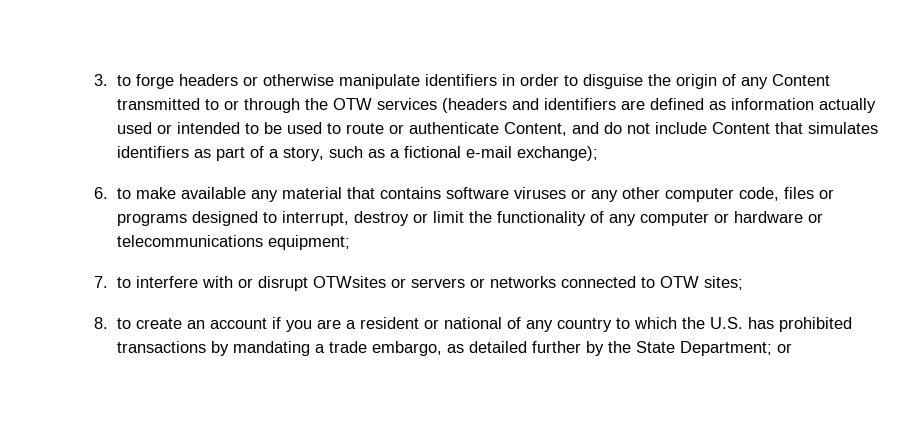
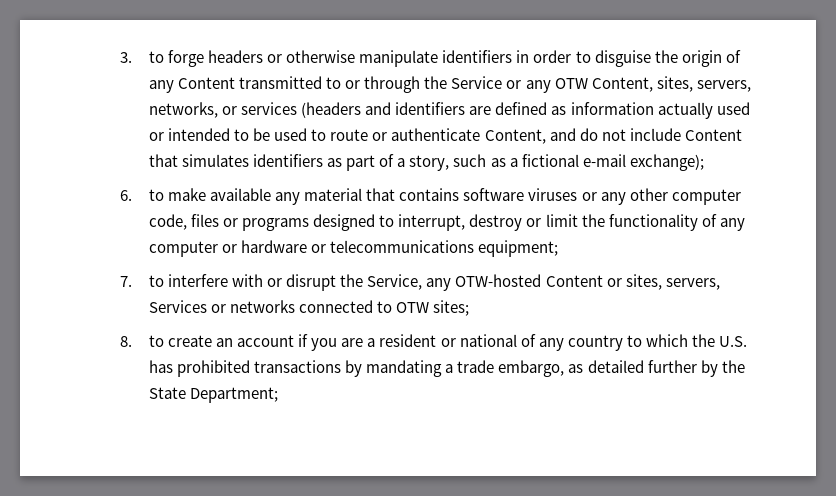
- 3. to forge headers or otherwise manipulate identifiers in order to disguise the origin of any Content transmitted to or through the OTW services (headers and identifiers are defined as information actually used or intended to be used to route or authenticate Content, and do not include Content that simulates identifiers as part of a story, such as a fictional e-mail exchange);
+ 3. to forge headers or otherwise manipulate identifiers in order to disguise the origin of any Content transmitted to or through the Service or any OTW Content, sites, servers, networks, or services (headers and identifiers are defined as information actually used or intended to be used to route or authenticate Content, and do not include Content that simulates identifiers as part of a story, such as a fictional e-mail exchange);
- 7. to interfere with or disrupt OTWsites or servers or networks connected to OTW sites;
+ 7. to interfere with or disrupt the Service, any OTW-hosted Content or sites, servers, Services or networks connected to OTW sites;
- 8. to create an account if you are a resident or national of any country to which the U.S. has prohibited transactions by mandating a trade embargo, as detailed further by the State Department; or
+ 8. to create an account if you are a resident or national of any country to which the U.S. has prohibited transactions by mandating a trade embargo, as detailed further by the State Department;

